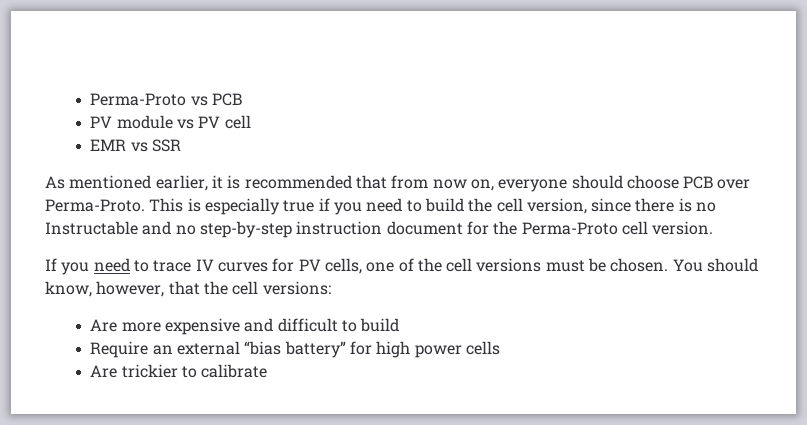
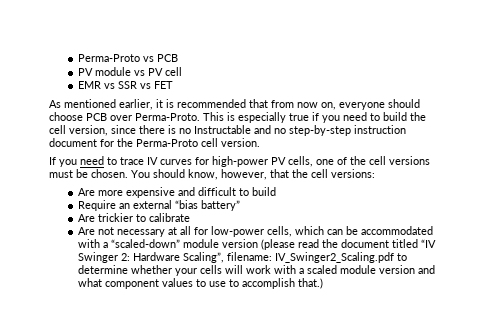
- EMR vs SSR
+ EMR vs SSR vs FET
- If you need to trace IV curves for PV cells, one of the cell versions must be chosen.
+ If you need to trace IV curves for high-power PV cells, one of the cell versions must be chosen.
- Require an external “bias battery” for high power cells
+ Require an external “bias battery”
+ Are not necessary at all for low-power cells, which can be accommodated with a “scaled-down” module version (please read the document titled “IV Swinger 2: Hardware Scaling”, filename: IV_Swinger2_Scaling.pdf to determine whether your cells will work with a scaled module version and what component values to use to accomplish that.)

